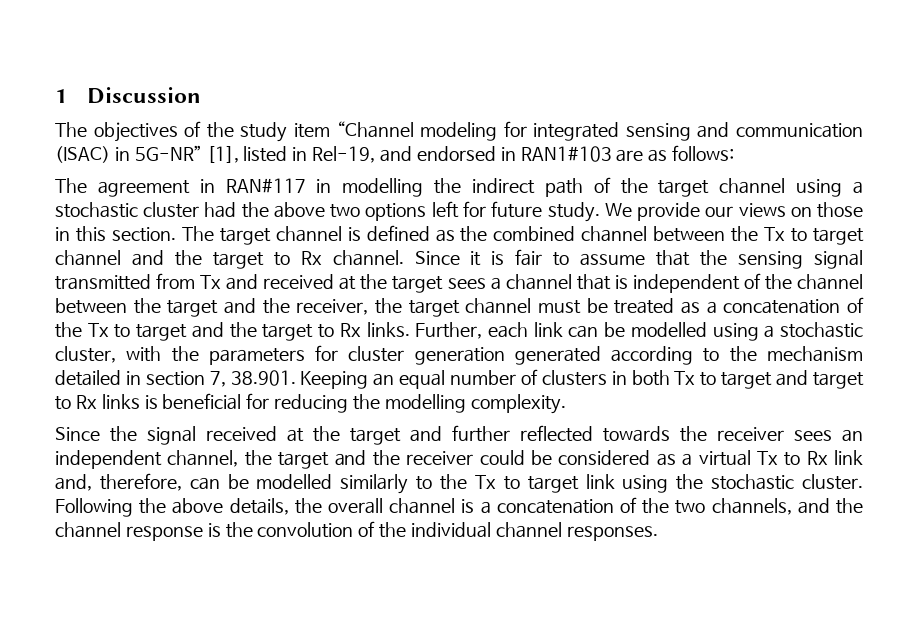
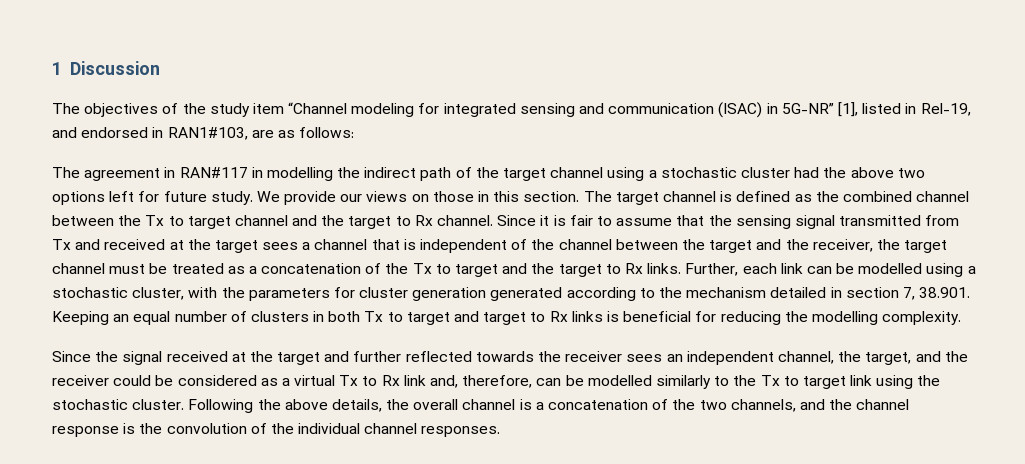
- The objectives of the study item “Channel modeling for integrated sensing and communication (ISAC) in 5G-NR” [1], listed in Rel-19, and endorsed in RAN1#103 are as follows:
+ The objectives of the study item “Channel modeling for integrated sensing and communication (ISAC) in 5G-NR” [1], listed in Rel-19, and endorsed in RAN1#103, are as follows:
- Since the signal received at the target and further reflected towards the receiver sees an independent channel, the target and the receiver could be considered as a virtual Tx to Rx link and, therefore, can be modelled similarly to the Tx to target link using the stochastic cluster.
+ Since the signal received at the target and further reflected towards the receiver sees an independent channel, the target, and the receiver could be considered as a virtual Tx to Rx link and, therefore, can be modelled similarly to the Tx to target link using the stochastic cluster.

